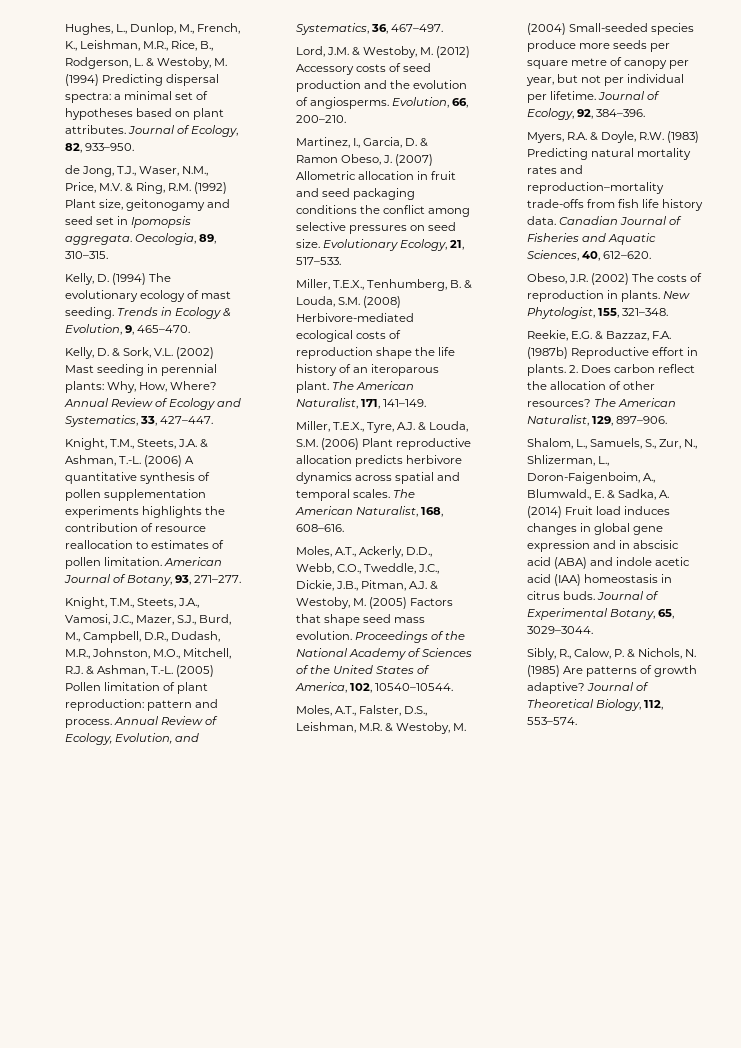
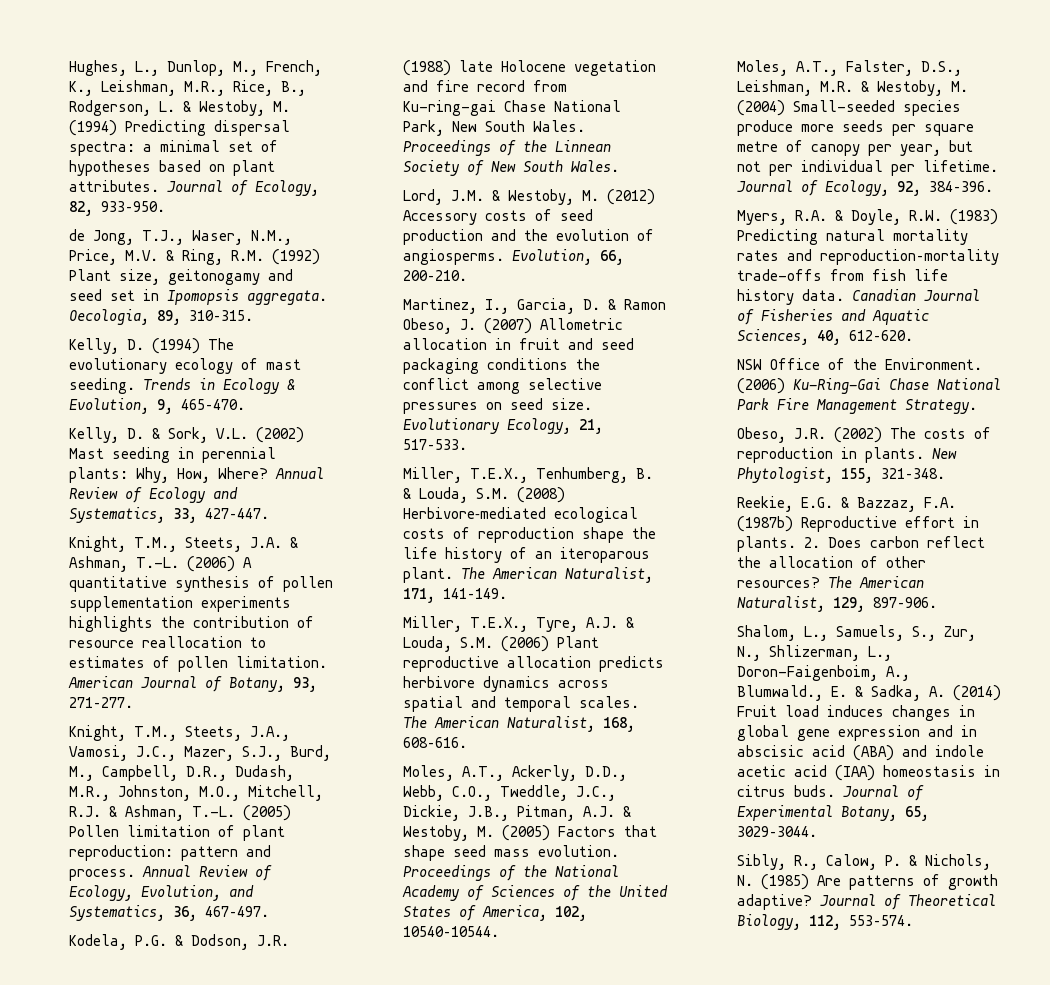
+ Kodela, P.G. & Dodson, J.R. (1988) late Holocene vegetation and fire record from Ku-ring-gai Chase National Park, New South Wales. Proceedings of the Linnean Society of New South Wales.
+ NSW Office of the Environment. (2006) Ku-Ring-Gai Chase National Park Fire Management Strategy.

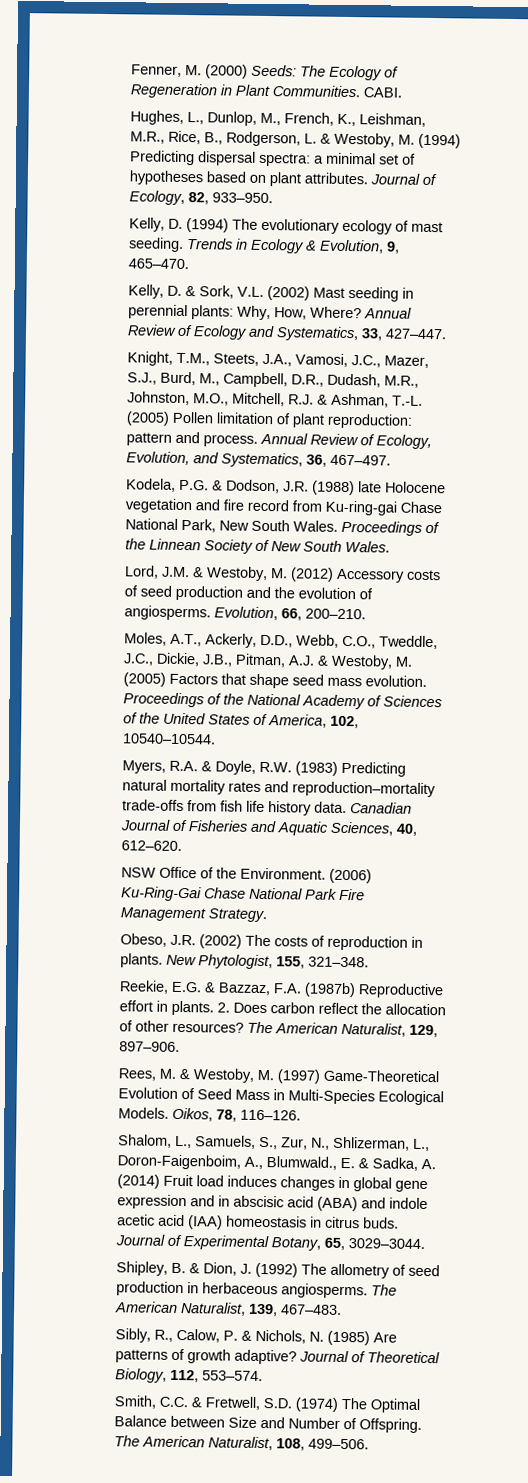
+ Fenner, M. (2000) Seeds: The Ecology of Regeneration in Plant Communities. CABI.
- de Jong, T.J., Waser, N.M., Price, M.V. & Ring, R.M. (1992) Plant size, geitonogamy and seed set in Ipomopsis aggregata. Oecologia, 89, 310–315.
- Knight, T.M., Steets, J.A. & Ashman, T.-L. (2006) A quantitative synthesis of pollen supplementation experiments highlights the contribution of resource reallocation to estimates of pollen limitation. American Journal of Botany, 93, 271–277.
- Martinez, I., Garcia, D. & Ramon Obeso, J. (2007) Allometric allocation in fruit and seed packaging conditions the conflict among selective pressures on seed size. Evolutionary Ecology, 21, 517–533.
- Miller, T.E.X., Tenhumberg, B. & Louda, S.M. (2008) Herbivore‐mediated ecological costs of reproduction shape the life history of an iteroparous plant. The American Naturalist, 171, 141–149.
- Miller, T.E.X., Tyre, A.J. & Louda, S.M. (2006) Plant reproductive allocation predicts herbivore dynamics across spatial and temporal scales. The American Naturalist, 168, 608–616.
- Moles, A.T., Falster, D.S., Leishman, M.R. & Westoby, M. (2004) Small-seeded species produce more seeds per square metre of canopy per year, but not per individual per lifetime. Journal of Ecology, 92, 384–396.
+ Rees, M. & Westoby, M. (1997) Game-Theoretical Evolution of Seed Mass in Multi-Species Ecological Models. Oikos, 78, 116–126.
+ Shipley, B. & Dion, J. (1992) The allometry of seed production in herbaceous angiosperms. The American Naturalist, 139, 467–483.
+ Smith, C.C. & Fretwell, S.D. (1974) The Optimal Balance between Size and Number of Offspring. The American Naturalist, 108, 499–506.

